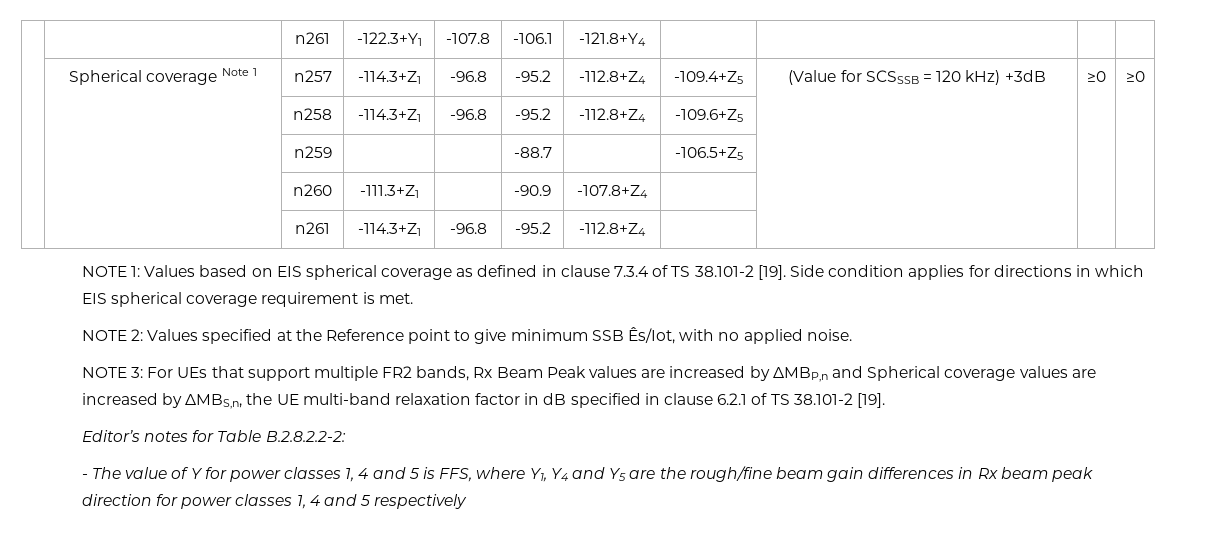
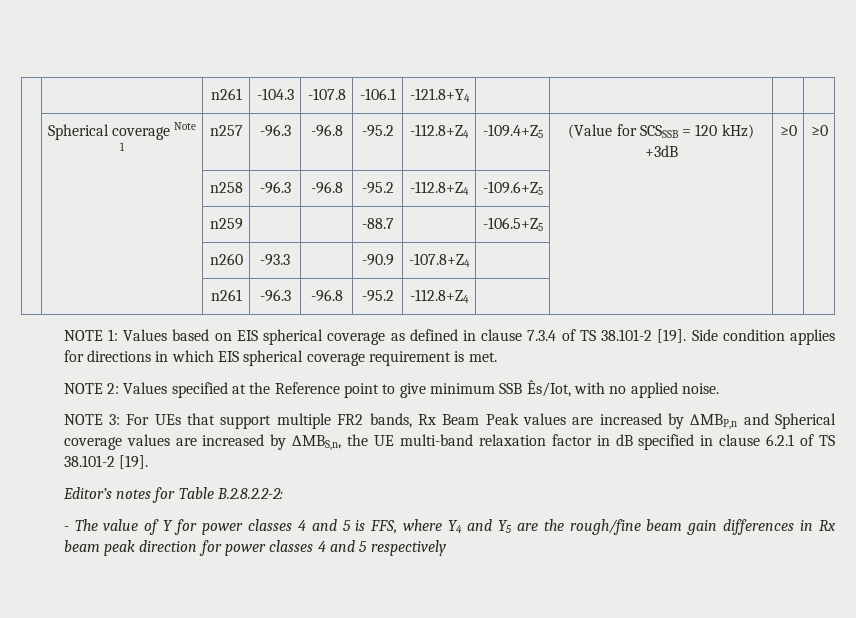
- | | n261 | -122.3+Y1 | -107.8 | -106.1 | -121.8+Y4 | | | |
+ | | n261 | -104.3 | -107.8 | -106.1 | -121.8+Y4 | | | |
- | Spherical coverage Note 1 | n257 | -114.3+Z1 | -96.8 | -95.2 | -112.8+Z4 | -109.4+Z5 | (Value for SCSSSB = 120 kHz) +3dB | ≥0 | ≥0
+ | Spherical coverage Note 1 | n257 | -96.3 | -96.8 | -95.2 | -112.8+Z4 | -109.4+Z5 | (Value for SCSSSB = 120 kHz) +3dB | ≥0 | ≥0
- | | n258 | -114.3+Z1 | -96.8 | -95.2 | -112.8+Z4 | -109.6+Z5 | | |
+ | | n258 | -96.3 | -96.8 | -95.2 | -112.8+Z4 | -109.6+Z5 | | |
- | | n260 | -111.3+Z1 | | -90.9 | -107.8+Z4 | | | |
+ | | n260 | -93.3 | | -90.9 | -107.8+Z4 | | | |
- | | n261 | -114.3+Z1 | -96.8 | -95.2 | -112.8+Z4 | | | |
+ | | n261 | -96.3 | -96.8 | -95.2 | -112.8+Z4 | | | |
- - The value of Y for power classes 1, 4 and 5 is FFS, where Y1, Y4 and Y5 are the rough/fine beam gain differences in Rx beam peak direction for power classes 1, 4 and 5 respectively
+ - The value of Y for power classes 4 and 5 is FFS, where Y4 and Y5 are the rough/fine beam gain differences in Rx beam peak direction for power classes 4 and 5 respectively

